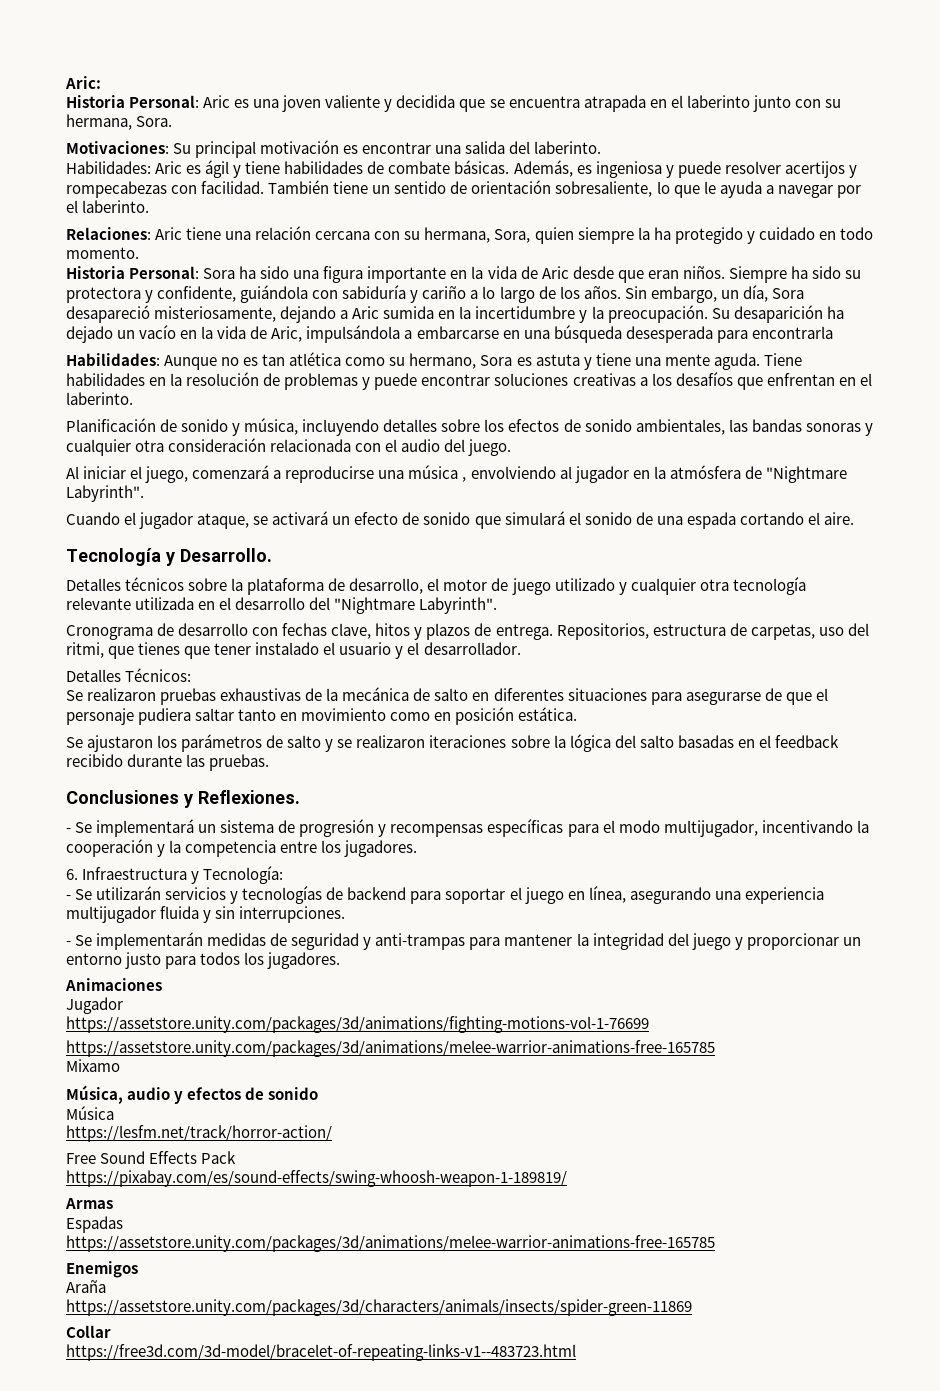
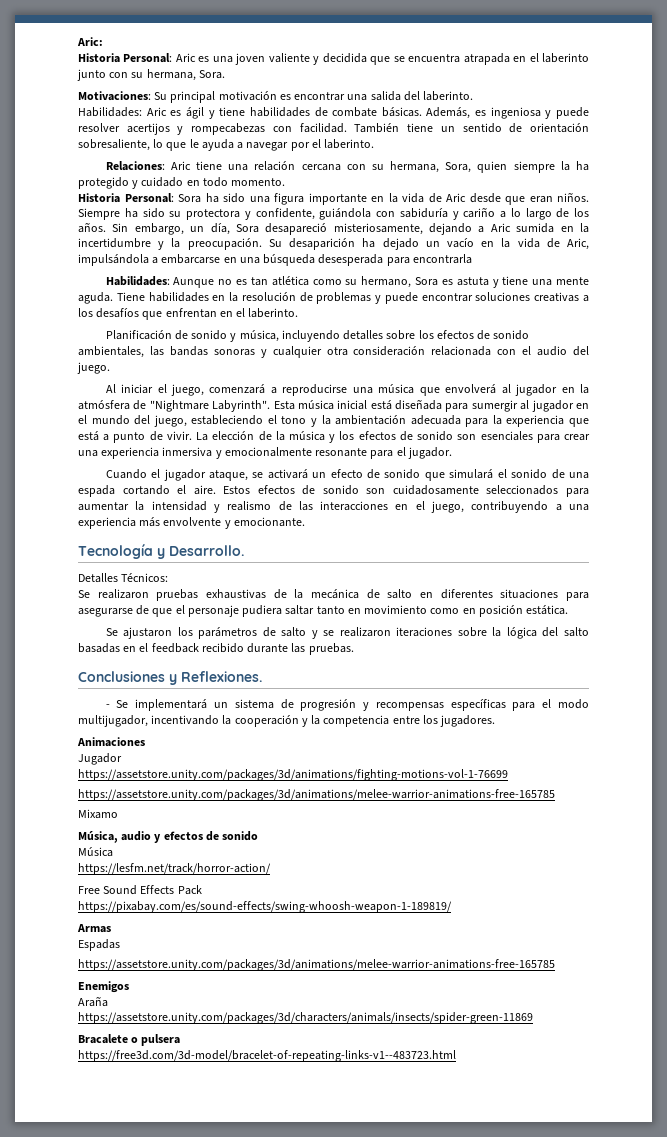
- Al iniciar el juego, comenzará a reproducirse una música , envolviendo al jugador en la atmósfera de "Nightmare Labyrinth".
+ Al iniciar el juego, comenzará a reproducirse una música que envolverá al jugador en la atmósfera de "Nightmare Labyrinth". Esta música inicial está diseñada para sumergir al jugador en el mundo del juego, estableciendo el tono y la ambientación adecuada para la experiencia que está a punto de vivir. La elección de la música y los efectos de sonido son esenciales para crear una experiencia inmersiva y emocionalmente resonante para el jugador.
- Cuando el jugador ataque, se activará un efecto de sonido que simulará el sonido de una espada cortando el aire.
+ Cuando el jugador ataque, se activará un efecto de sonido que simulará el sonido de una espada cortando el aire. Estos efectos de sonido son cuidadosamente seleccionados para aumentar la intensidad y realismo de las interacciones en el juego, contribuyendo a una experiencia más envolvente y emocionante.
  Tecnología y Desarrollo.
- Detalles técnicos sobre la plataforma de desarrollo, el motor de juego utilizado y cualquier otra tecnología relevante utilizada en el desarrollo del "Nightmare Labyrinth".
- Cronograma de desarrollo con fechas clave, hitos y plazos de entrega. Repositorios, estructura de carpetas, uso del ritmi, que tienes que tener instalado el usuario y el desarrollador.
- 6. Infraestructura y Tecnología:
- - Se utilizarán servicios y tecnologías de backend para soportar el juego en línea, asegurando una experiencia multijugador fluida y sin interrupciones.
- - Se implementarán medidas de seguridad y anti-trampas para mantener la integridad del juego y proporcionar un entorno justo para todos los jugadores.
- Collar
+ Bracalete o pulsera

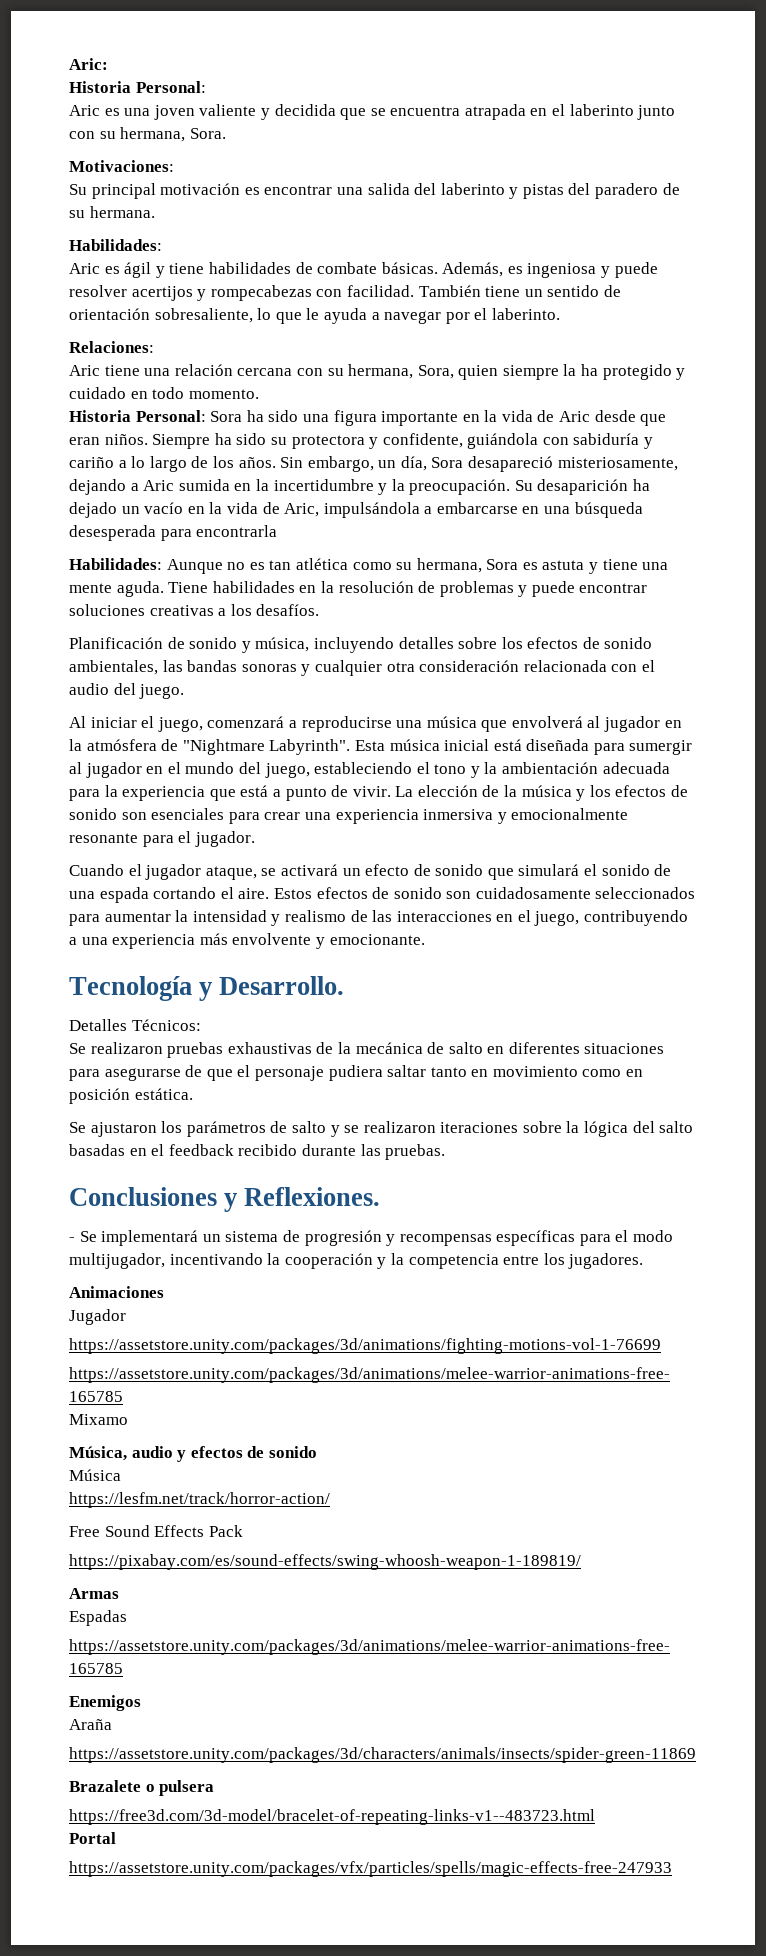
  Aric:
- Historia Personal: Aric es una joven valiente y decidida que se encuentra atrapada en el laberinto junto con su hermana, Sora.
+ Historia Personal:
+ Aric es una joven valiente y decidida que se encuentra atrapada en el laberinto junto con su hermana, Sora.
- Motivaciones: Su principal motivación es encontrar una salida del laberinto.
- Habilidades: Aric es ágil y tiene habilidades de combate básicas.
+ Motivaciones:
+ Su principal motivación es encontrar una salida del laberinto y pistas del paradero de su hermana.
+ Habilidades:
+ Aric es ágil y tiene habilidades de combate básicas.
- Relaciones: Aric tiene una relación cercana con su hermana, Sora, quien siempre la ha protegido y cuidado en todo momento.
+ Relaciones:
+ Aric tiene una relación cercana con su hermana, Sora, quien siempre la ha protegido y cuidado en todo momento.
- Habilidades: Aunque no es tan atlética como su hermano, Sora es astuta y tiene una mente aguda.
+ Habilidades: Aunque no es tan atlética como su hermana, Sora es astuta y tiene una mente aguda.
- Tiene habilidades en la resolución de problemas y puede encontrar soluciones creativas a los desafíos que enfrentan en el laberinto.
+ Tiene habilidades en la resolución de problemas y puede encontrar soluciones creativas a los desafíos.
- Bracalete o pulsera
+ Brazalete o pulsera
+ Portal
+ https://assetstore.unity.com/packages/vfx/particles/spells/magic-effects-free-247933

